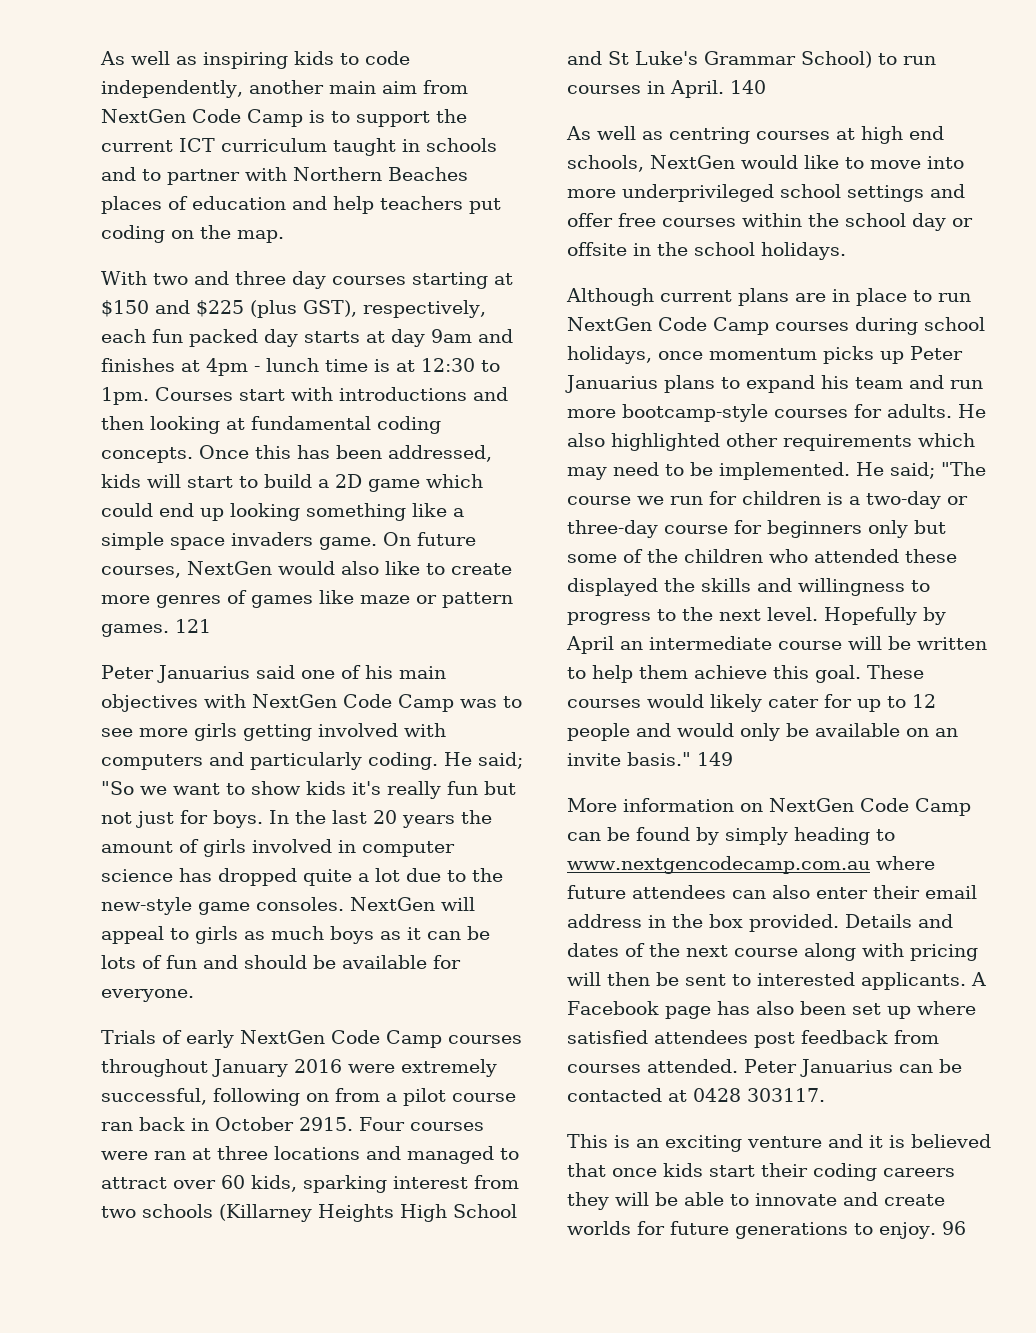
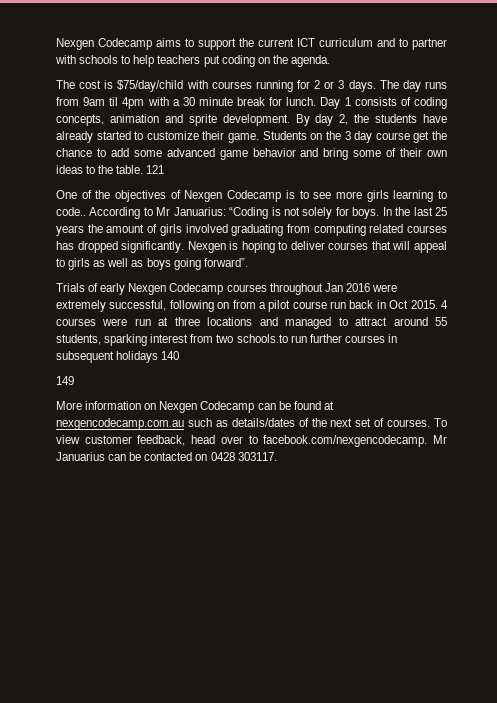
- As well as inspiring kids to code independently, another main aim from NextGen Code Camp is to support the current ICT curriculum taught in schools and to partner with Northern Beaches places of education and help teachers put coding on the map.
- With two and three day courses starting at $150 and $225 (plus GST), respectively, each fun packed day starts at day 9am and finishes at 4pm - lunch time is at 12:30 to 1pm. Courses start with introductions and then looking at fundamental coding concepts. Once this has been addressed, kids will start to build a 2D game which could end up looking something like a simple space invaders game. On future courses, NextGen would also like to create more genres of games like maze or pattern games. 121
- Peter Januarius said one of his main objectives with NextGen Code Camp was to see more girls getting involved with computers and particularly coding. He said; "So we want to show kids it's really fun but not just for boys.
+ Nexgen Codecamp aims to support the current ICT curriculum and to partner with schools to help teachers put coding on the agenda.
+ The cost is $75/day/child with courses running for 2 or 3 days. The day runs from 9am til 4pm with a 30 minute break for lunch. Day 1 consists of coding concepts, animation and sprite development. By day 2, the students have already started to customize their game. Students on the 3 day course get the chance to add some advanced game behavior and bring some of their own ideas to the table. 121
+ One of the objectives of Nexgen Codecamp is to see more girls learning to code.. According to Mr Januarius: “Coding is not solely for boys.
- In the last 20 years the amount of girls involved in computer science has dropped quite a lot due to the new-style game consoles. NextGen will appeal to girls as much boys as it can be lots of fun and should be available for everyone.
+ In the last 25 years the amount of girls involved graduating from computing related courses has dropped significantly. Nexgen is hoping to deliver courses that will appeal to girls as well as boys going forward”.
- Trials of early NextGen Code Camp courses throughout January 2016 were extremely successful, following on from a pilot course ran back in October 2915. Four courses were ran at three locations and managed to attract over 60 kids, sparking interest from two schools (Killarney Heights High School and St Luke's Grammar School) to run courses in April. 140
- As well as centring courses at high end schools, NextGen would like to move into more underprivileged school settings and offer free courses within the school day or offsite in the school holidays.
- Although current plans are in place to run NextGen Code Camp courses during school holidays, once momentum picks up Peter Januarius plans to expand his team and run more bootcamp-style courses for adults. He also highlighted other requirements which may need to be implemented. He said; "The course we run for children is a two-day or three-day course for beginners only but some of the children who attended these displayed the skills and willingness to progress to the next level. Hopefully by April an intermediate course will be written to help them achieve this goal. These courses would likely cater for up to 12 people and would only be available on an invite basis." 149
- More information on NextGen Code Camp can be found by simply heading to www.nextgencodecamp.com.au where future attendees can also enter their email address in the box provided. Details and dates of the next course along with pricing will then be sent to interested applicants. A Facebook page has also been set up where satisfied attendees post feedback from courses attended. Peter Januarius can be contacted at 0428 303117.
+ Trials of early Nexgen Codecamp courses throughout Jan 2016 were extremely successful, following on from a pilot course run back in Oct 2015. 4 courses were run at three locations and managed to attract around 55 students, sparking interest from two schools.to run further courses in subsequent holidays 140
+ 149
+ More information on Nexgen Codecamp can be found at nexgencodecamp.com.au such as details/dates of the next set of courses. To view customer feedback, head over to facebook.com/nexgencodecamp. Mr Januarius can be contacted on 0428 303117.
- This is an exciting venture and it is believed that once kids start their coding careers they will be able to innovate and create worlds for future generations to enjoy. 96

